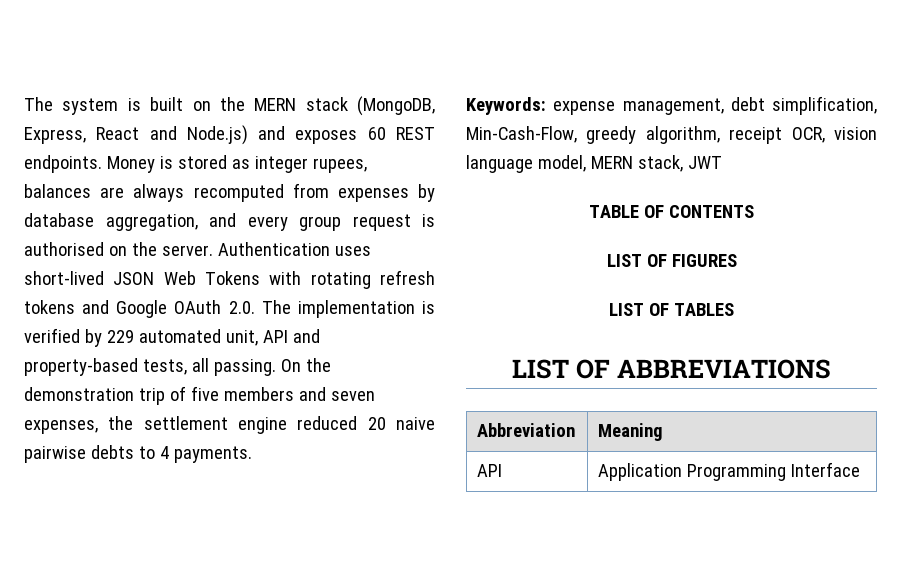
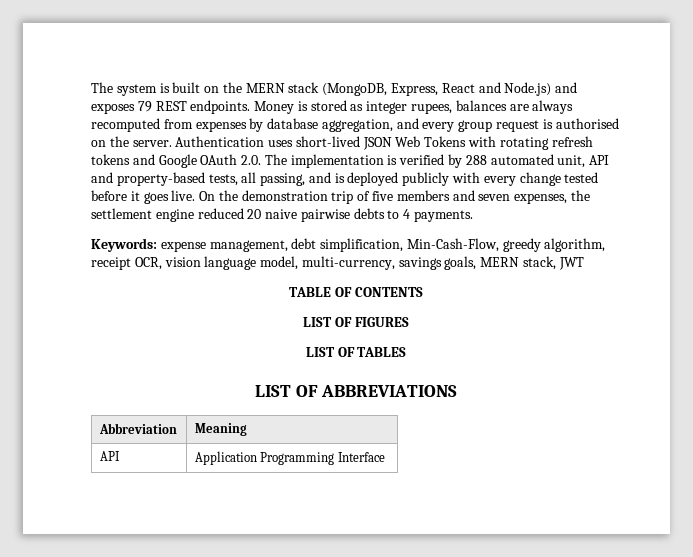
- The system is built on the MERN stack (MongoDB, Express, React and Node.js) and exposes 60 REST endpoints.
+ The system is built on the MERN stack (MongoDB, Express, React and Node.js) and exposes 79 REST endpoints.
- Authentication uses short-lived JSON Web Tokens with rotating refresh tokens and Google OAuth 2.0. The implementation is verified by 229 automated unit, API and property-based tests, all passing.
+ Authentication uses short-lived JSON Web Tokens with rotating refresh tokens and Google OAuth 2.0. The implementation is verified by 288 automated unit, API and property-based tests, all passing, and is deployed publicly with every change tested before it goes live.
- Keywords: expense management, debt simplification, Min-Cash-Flow, greedy algorithm, receipt OCR, vision language model, MERN stack, JWT
+ Keywords: expense management, debt simplification, Min-Cash-Flow, greedy algorithm, receipt OCR, vision language model, multi-currency, savings goals, MERN stack, JWT

